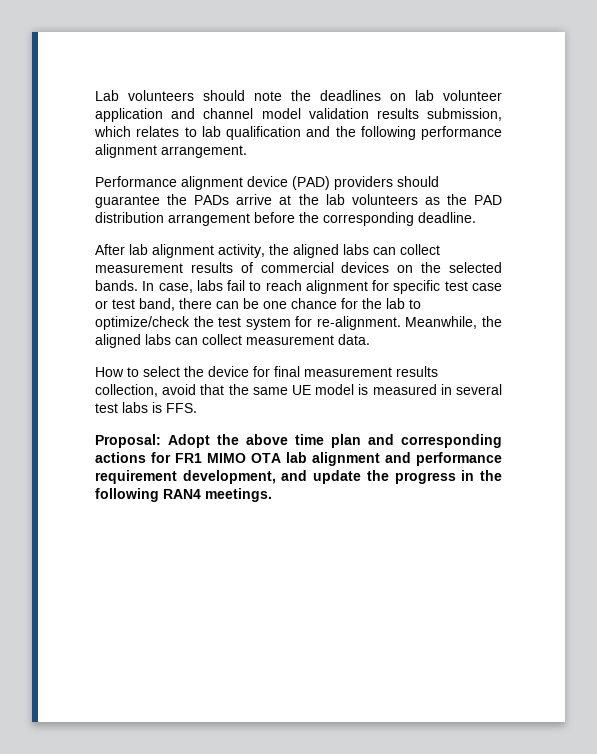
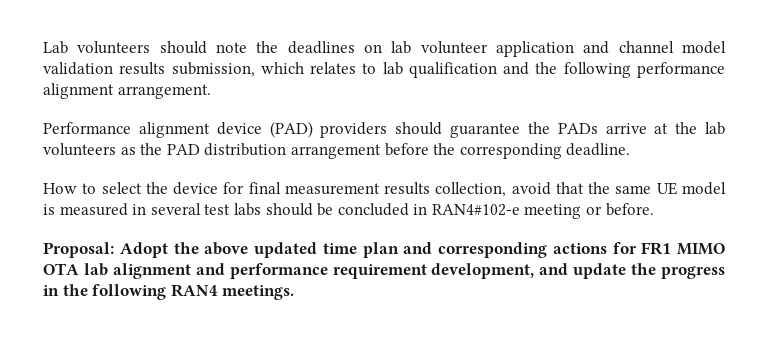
- After lab alignment activity, the aligned labs can collect measurement results of commercial devices on the selected bands. In case, labs fail to reach alignment for specific test case or test band, there can be one chance for the lab to optimize/check the test system for re-alignment. Meanwhile, the aligned labs can collect measurement data.
- How to select the device for final measurement results collection, avoid that the same UE model is measured in several test labs is FFS.
+ How to select the device for final measurement results collection, avoid that the same UE model is measured in several test labs should be concluded in RAN4#102-e meeting or before.
- Proposal: Adopt the above time plan and corresponding actions for FR1 MIMO OTA lab alignment and performance requirement development, and update the progress in the following RAN4 meetings.
+ Proposal: Adopt the above updated time plan and corresponding actions for FR1 MIMO OTA lab alignment and performance requirement development, and update the progress in the following RAN4 meetings.

